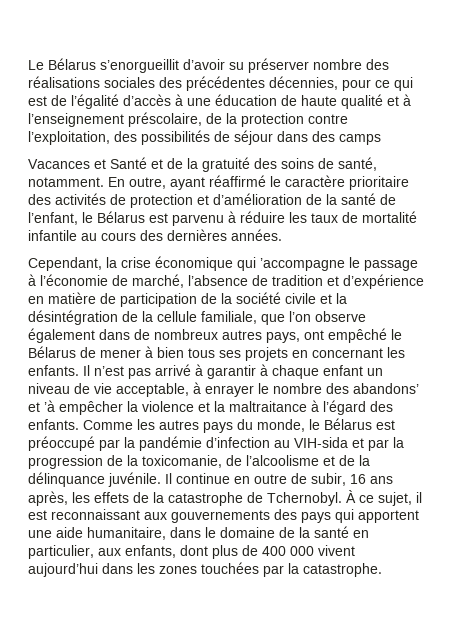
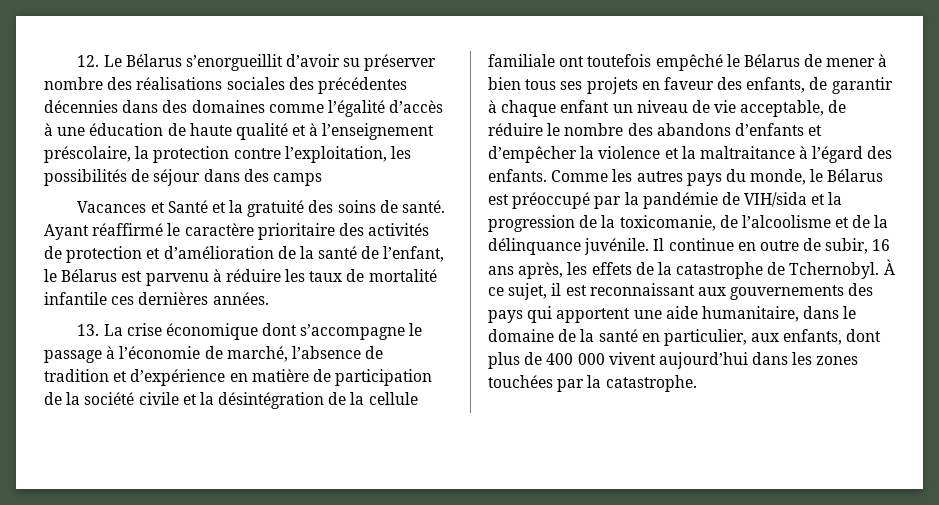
- Le Bélarus s’enorgueillit d’avoir su préserver nombre des réalisations sociales des précédentes décennies, pour ce qui est de l’égalité d’accès à une éducation de haute qualité et à l’enseignement préscolaire, de la protection contre l’exploitation, des possibilités de séjour dans des camps
+ 12. Le Bélarus s’enorgueillit d’avoir su préserver nombre des réalisations sociales des précédentes décennies dans des domaines comme l’égalité d’accès à une éducation de haute qualité et à l’enseignement préscolaire, la protection contre l’exploitation, les possibilités de séjour dans des camps
- Vacances et Santé et de la gratuité des soins de santé, notamment. En outre, ayant réaffirmé le caractère prioritaire des activités de protection et d’amélioration de la santé de l’enfant, le Bélarus est parvenu à réduire les taux de mortalité infantile au cours des dernières années.
+ Vacances et Santé et la gratuité des soins de santé. Ayant réaffirmé le caractère prioritaire des activités de protection et d’amélioration de la santé de l’enfant, le Bélarus est parvenu à réduire les taux de mortalité infantile ces dernières années.
- Cependant, la crise économique qui ’accompagne le passage à l’économie de marché, l’absence de tradition et d’expérience en matière de participation de la société civile et la désintégration de la cellule familiale, que l’on observe également dans de nombreux autres pays, ont empêché le Bélarus de mener à bien tous ses projets en concernant les enfants. Il n’est pas arrivé à garantir à chaque enfant un niveau de vie acceptable, à enrayer le nombre des abandons’ et ’à empêcher la violence et la maltraitance à l’égard des enfants.
+ 13. La crise économique dont s’accompagne le passage à l’économie de marché, l’absence de tradition et d’expérience en matière de participation de la société civile et la désintégration de la cellule familiale ont toutefois empêché le Bélarus de mener à bien tous ses projets en faveur des enfants, de garantir à chaque enfant un niveau de vie acceptable, de réduire le nombre des abandons d’enfants et d’empêcher la violence et la maltraitance à l’égard des enfants.
- Comme les autres pays du monde, le Bélarus est préoccupé par la pandémie d’infection au VIH-sida et par la progression de la toxicomanie, de l’alcoolisme et de la délinquance juvénile.
+ Comme les autres pays du monde, le Bélarus est préoccupé par la pandémie de VIH/sida et la progression de la toxicomanie, de l’alcoolisme et de la délinquance juvénile.

